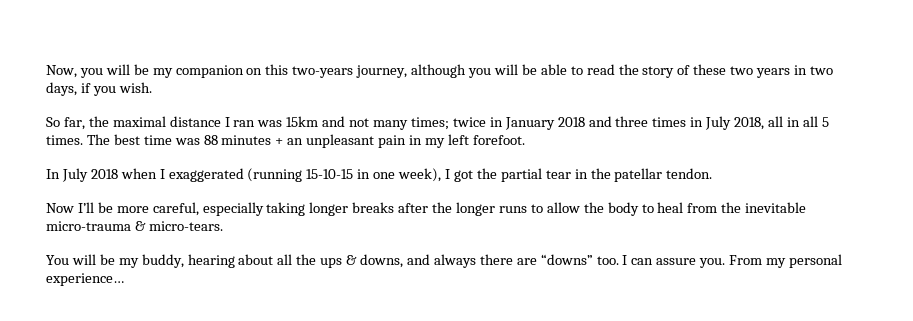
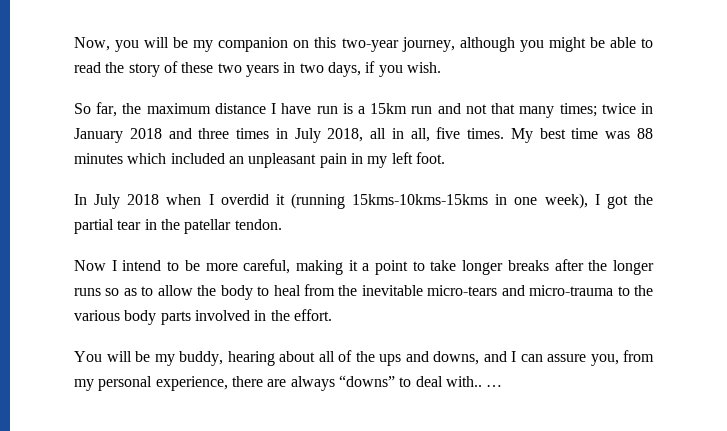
- Now, you will be my companion on this two-years journey, although you will be able to read the story of these two years in two days, if you wish.
+ Now, you will be my companion on this two-year journey, although you might be able to read the story of these two years in two days, if you wish.
- So far, the maximal distance I ran was 15km and not many times; twice in January 2018 and three times in July 2018, all in all 5 times. The best time was 88 minutes + an unpleasant pain in my left forefoot.
+ So far, the maximum distance I have run is a 15km run and not that many times; twice in January 2018 and three times in July 2018, all in all, five times. My best time was 88 minutes which included an unpleasant pain in my left foot.
- In July 2018 when I exaggerated (running 15-10-15 in one week), I got the partial tear in the patellar tendon.
+ In July 2018 when I overdid it (running 15kms-10kms-15kms in one week), I got the partial tear in the patellar tendon.
- Now I’ll be more careful, especially taking longer breaks after the longer runs to allow the body to heal from the inevitable micro-trauma & micro-tears.
+ Now I intend to be more careful, making it a point to take longer breaks after the longer runs so as to allow the body to heal from the inevitable micro-tears and micro-trauma to the various body parts involved in the effort.
- You will be my buddy, hearing about all the ups & downs, and always there are “downs” too. I can assure you. From my personal experience…
+ You will be my buddy, hearing about all of the ups and downs, and I can assure you, from my personal experience, there are always “downs” to deal with.. …

